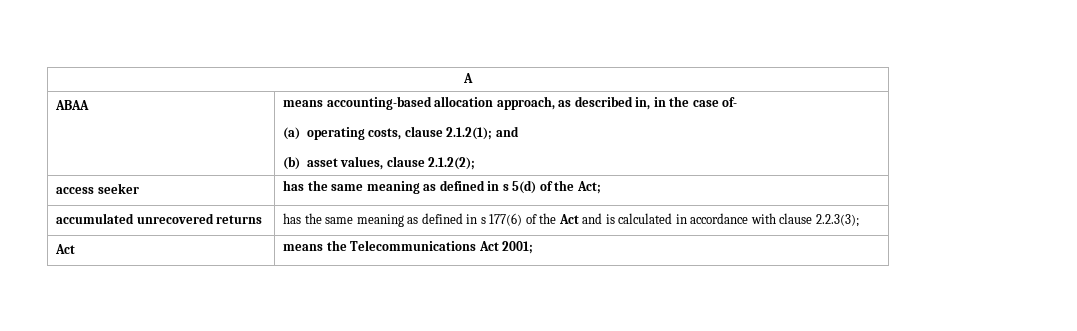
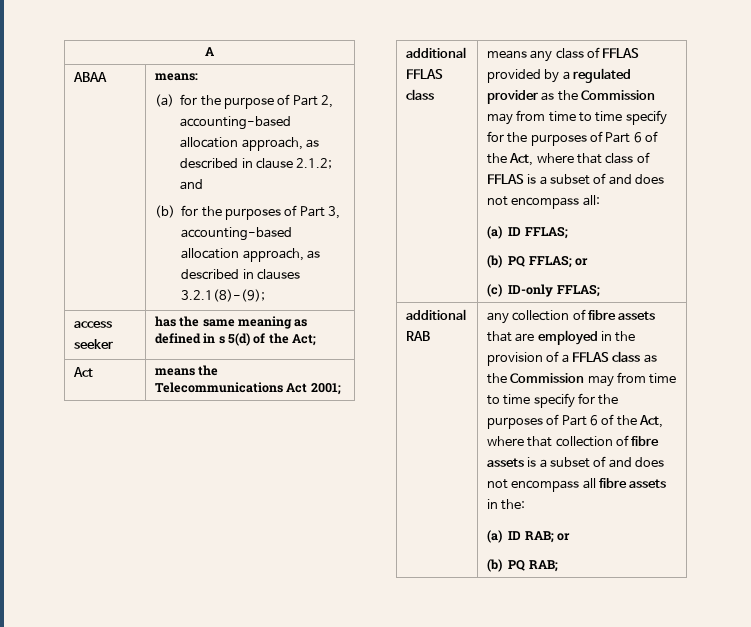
- ABAA | means accounting-based allocation approach, as described in, in the case of-
- (a) operating costs, clause 2.1.2(1); and
- (b) asset values, clause 2.1.2(2);
+ ABAA | means:
+ (a) for the purpose of Part 2, accounting-based allocation approach, as described in clause 2.1.2; and
+ (b) for the purposes of Part 3, accounting-based allocation approach, as described in clauses 3.2.1(8)-(9);
- accumulated unrecovered returns | has the same meaning as defined in s 177(6) of the Act and is calculated in accordance with clause 2.2.3(3);
+ additional FFLAS class | means any class of FFLAS provided by a regulated provider as the Commission may from time to time specify for the purposes of Part 6 of the Act, where that class of FFLAS is a subset of and does not encompass all:
+ (a) ID FFLAS;
+ (b) PQ FFLAS; or
+ (c) ID-only FFLAS;
+ additional RAB | any collection of fibre assets that are employed in the provision of a FFLAS class as the Commission may from time to time specify for the purposes of Part 6 of the Act, where that collection of fibre assets is a subset of and does not encompass all fibre assets in the:
+ (a) ID RAB; or
+ (b) PQ RAB;

